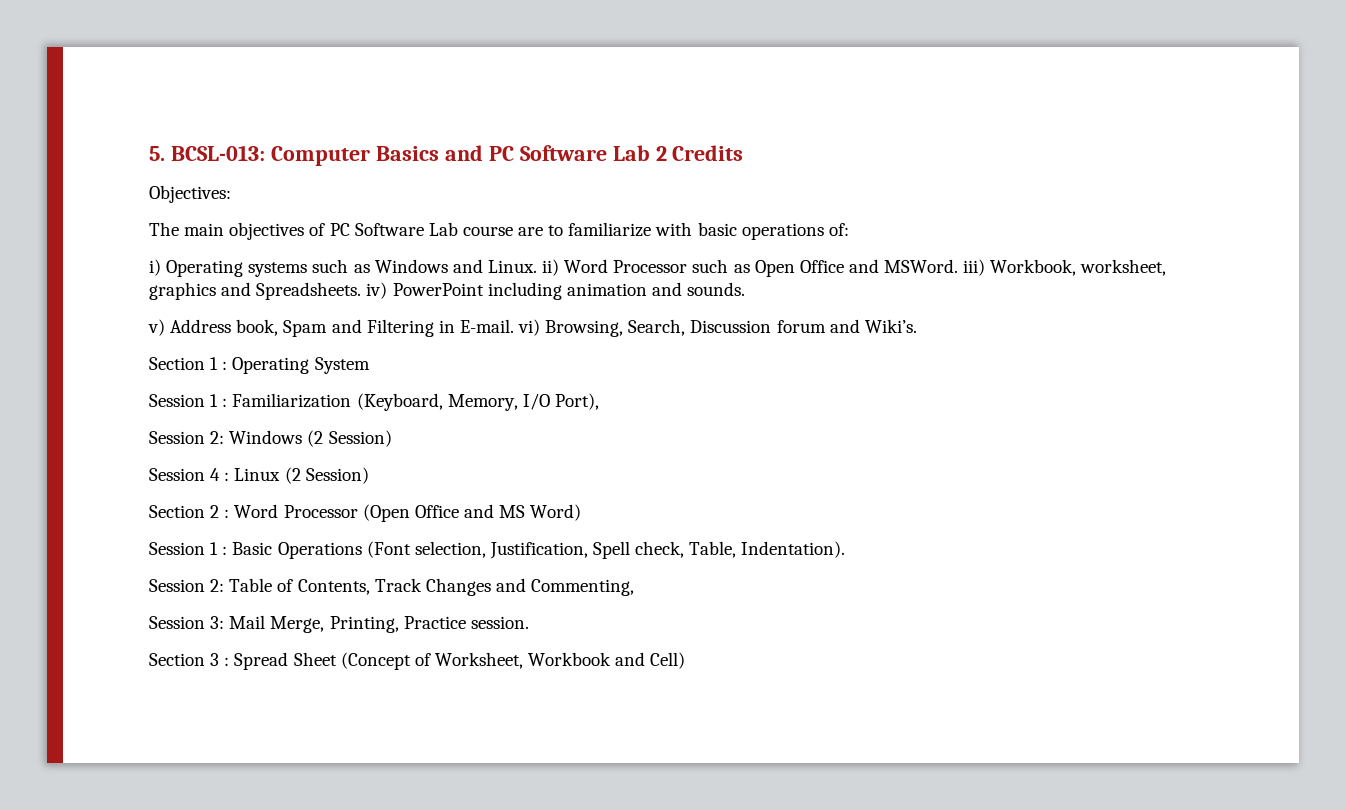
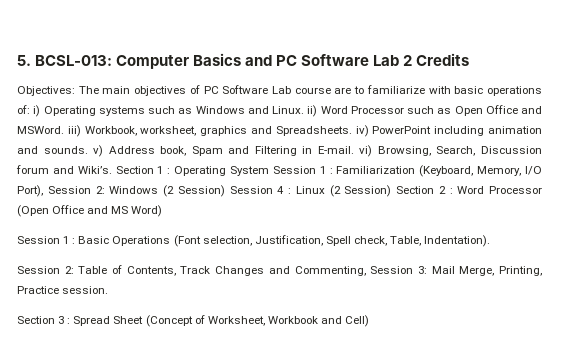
- Objectives:
- The main objectives of PC Software Lab course are to familiarize with basic operations of:
- i) Operating systems such as Windows and Linux. ii) Word Processor such as Open Office and MSWord. iii) Workbook, worksheet, graphics and Spreadsheets. iv) PowerPoint including animation and sounds.
- v) Address book, Spam and Filtering in E-mail. vi) Browsing, Search, Discussion forum and Wiki’s.
- Section 1 :
+ Objectives: The main objectives of PC Software Lab course are to familiarize with basic operations of: i) Operating systems such as Windows and Linux. ii) Word Processor such as Open Office and MSWord. iii) Workbook, worksheet, graphics and Spreadsheets. iv) PowerPoint including animation and sounds. v) Address book, Spam and Filtering in E-mail. vi) Browsing, Search, Discussion forum and Wiki’s. Section 1 :
- Operating System
- Session 1 :
+ Operating System Session 1 :
- Familiarization (Keyboard, Memory, I/O Port),
- Session 2:
+ Familiarization (Keyboard, Memory, I/O Port), Session 2:
- Windows (2 Session)
- Session 4 :
+ Windows (2 Session) Session 4 :
- Linux (2 Session)
- Section 2 :
+ Linux (2 Session) Section 2 :
- Session 2: Table of Contents, Track Changes and Commenting,
- Session 3: Mail Merge, Printing, Practice session.
+ Session 2: Table of Contents, Track Changes and Commenting, Session 3: Mail Merge, Printing, Practice session.

